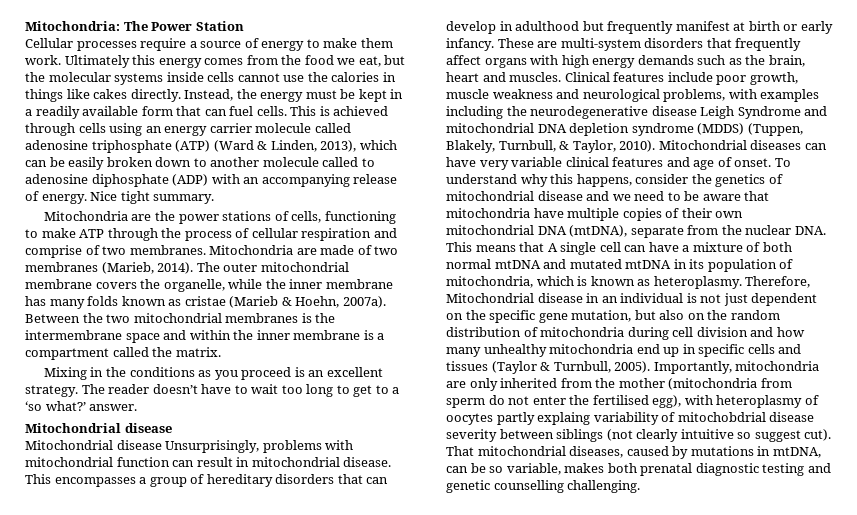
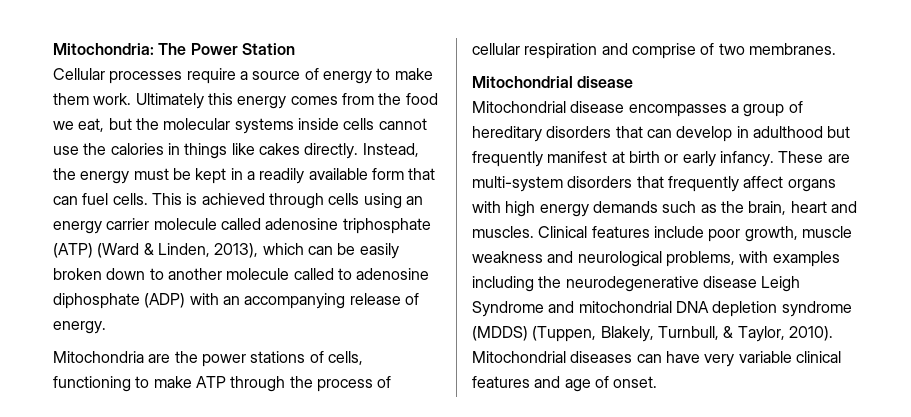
- Nice tight summary.
- Mitochondria are the power stations of cells, functioning to make ATP through the process of cellular respiration and comprise of two membranes. Mitochondria are made of two membranes (Marieb, 2014). The outer mitochondrial membrane covers the organelle, while the inner membrane has many folds known as cristae (Marieb & Hoehn, 2007a). Between the two mitochondrial membranes is the intermembrane space and within the inner membrane is a compartment called the matrix.
- Mixing in the conditions as you proceed is an excellent strategy. The reader doesn’t have to wait too long to get to a ‘so what?’ answer.
+ Mitochondria are the power stations of cells, functioning to make ATP through the process of cellular respiration and comprise of two membranes.
  Mitochondrial disease
- Mitochondrial disease Unsurprisingly, problems with mitochondrial function can result in mitochondrial disease. This encompasses a group of hereditary disorders that can develop in adulthood but frequently manifest at birth or early infancy.
+ Mitochondrial disease encompasses a group of hereditary disorders that can develop in adulthood but frequently manifest at birth or early infancy.
- To understand why this happens, consider the genetics of mitochondrial disease and we need to be aware that mitochondria have multiple copies of their own mitochondrial DNA (mtDNA), separate from the nuclear DNA. This means that A single cell can have a mixture of both normal mtDNA and mutated mtDNA in its population of mitochondria, which is known as heteroplasmy. Therefore, Mitochondrial disease in an individual is not just dependent on the specific gene mutation, but also on the random distribution of mitochondria during cell division and how many unhealthy mitochondria end up in specific cells and tissues (Taylor & Turnbull, 2005). Importantly, mitochondria are only inherited from the mother (mitochondria from sperm do not enter the fertilised egg), with heteroplasmy of oocytes partly explaing variability of mitochobdrial disease severity between siblings (not clearly intuitive so suggest cut). That mitochondrial diseases, caused by mutations in mtDNA, can be so variable, makes both prenatal diagnostic testing and genetic counselling challenging.

